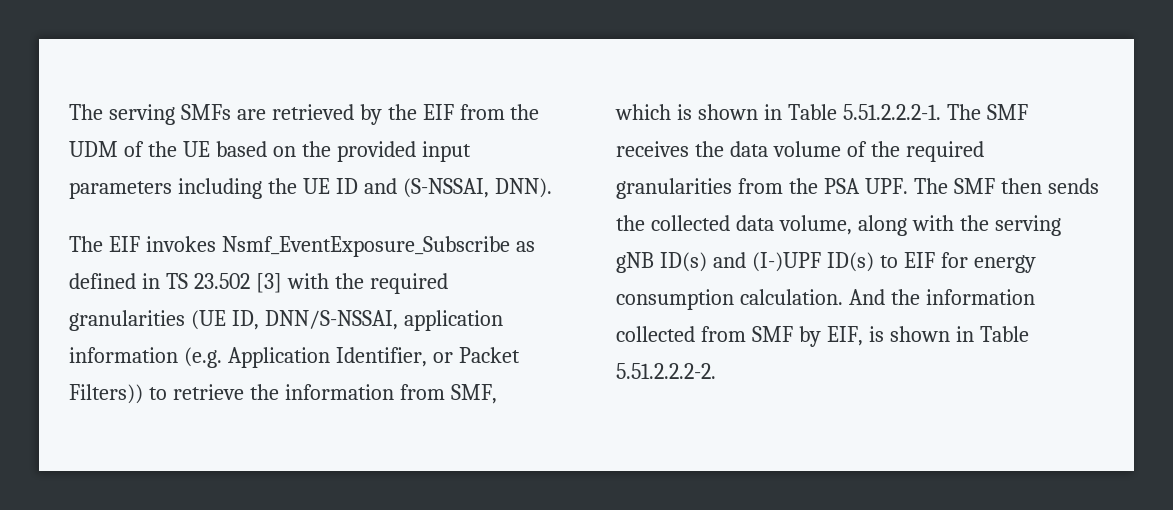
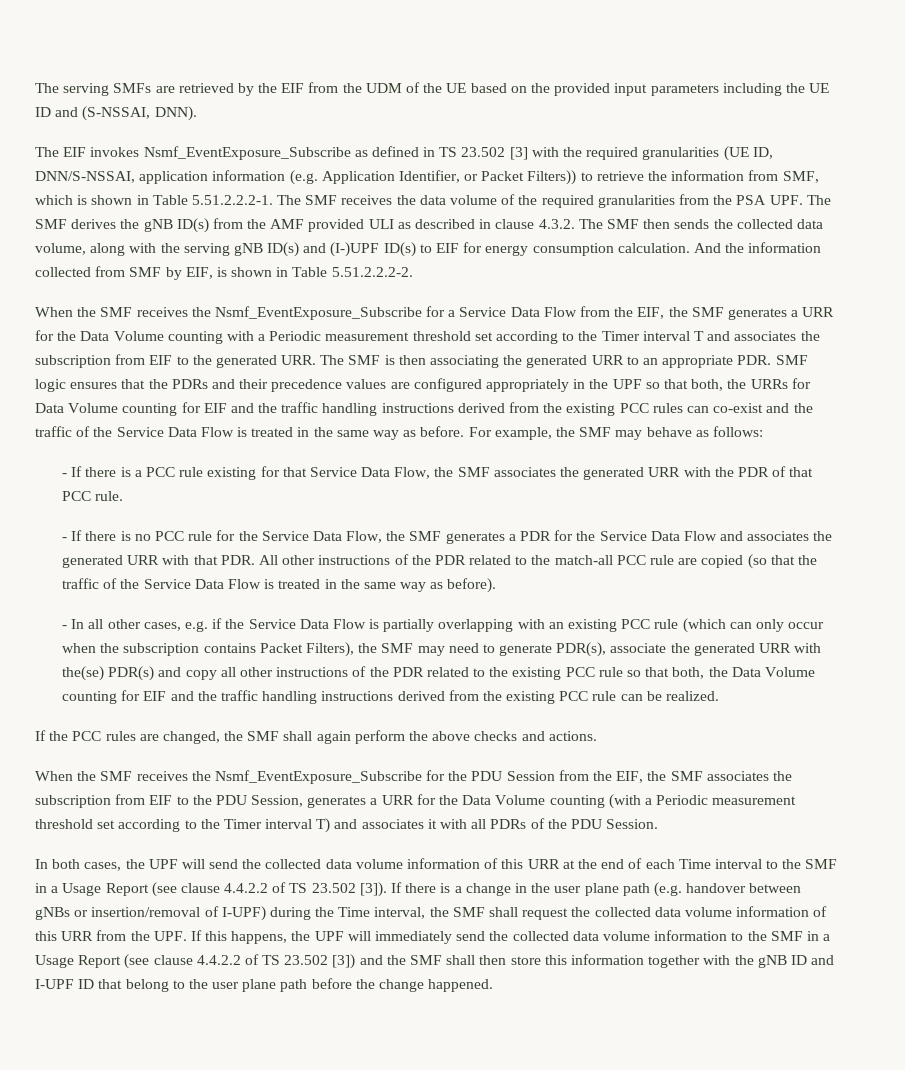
- The EIF invokes Nsmf_EventExposure_Subscribe as defined in TS 23.502 [3] with the required granularities (UE ID, DNN/S-NSSAI, application information (e.g. Application Identifier, or Packet Filters)) to retrieve the information from SMF, which is shown in Table 5.51.2.2.2-1. The SMF receives the data volume of the required granularities from the PSA UPF. The SMF then sends the collected data volume, along with the serving gNB ID(s) and (I-)UPF ID(s) to EIF for energy consumption calculation.
+ The EIF invokes Nsmf_EventExposure_Subscribe as defined in TS 23.502 [3] with the required granularities (UE ID, DNN/S-NSSAI, application information (e.g. Application Identifier, or Packet Filters)) to retrieve the information from SMF, which is shown in Table 5.51.2.2.2-1. The SMF receives the data volume of the required granularities from the PSA UPF. The SMF derives the gNB ID(s) from the AMF provided ULI as described in clause 4.3.2. The SMF then sends the collected data volume, along with the serving gNB ID(s) and (I-)UPF ID(s) to EIF for energy consumption calculation.
+ When the SMF receives the Nsmf_EventExposure_Subscribe for a Service Data Flow from the EIF, the SMF generates a URR for the Data Volume counting with a Periodic measurement threshold set according to the Timer interval T and associates the subscription from EIF to the generated URR. The SMF is then associating the generated URR to an appropriate PDR. SMF logic ensures that the PDRs and their precedence values are configured appropriately in the UPF so that both, the URRs for Data Volume counting for EIF and the traffic handling instructions derived from the existing PCC rules can co-exist and the traffic of the Service Data Flow is treated in the same way as before. For example, the SMF may behave as follows:
+ - If there is a PCC rule existing for that Service Data Flow, the SMF associates the generated URR with the PDR of that PCC rule.
+ - If there is no PCC rule for the Service Data Flow, the SMF generates a PDR for the Service Data Flow and associates the generated URR with that PDR. All other instructions of the PDR related to the match-all PCC rule are copied (so that the traffic of the Service Data Flow is treated in the same way as before).
+ - In all other cases, e.g. if the Service Data Flow is partially overlapping with an existing PCC rule (which can only occur when the subscription contains Packet Filters), the SMF may need to generate PDR(s), associate the generated URR with the(se) PDR(s) and copy all other instructions of the PDR related to the existing PCC rule so that both, the Data Volume counting for EIF and the traffic handling instructions derived from the existing PCC rule can be realized.
+ If the PCC rules are changed, the SMF shall again perform the above checks and actions.
+ When the SMF receives the Nsmf_EventExposure_Subscribe for the PDU Session from the EIF, the SMF associates the subscription from EIF to the PDU Session, generates a URR for the Data Volume counting (with a Periodic measurement threshold set according to the Timer interval T) and associates it with all PDRs of the PDU Session.
+ In both cases, the UPF will send the collected data volume information of this URR at the end of each Time interval to the SMF in a Usage Report (see clause 4.4.2.2 of TS 23.502 [3]). If there is a change in the user plane path (e.g. handover between gNBs or insertion/removal of I-UPF) during the Time interval, the SMF shall request the collected data volume information of this URR from the UPF. If this happens, the UPF will immediately send the collected data volume information to the SMF in a Usage Report (see clause 4.4.2.2 of TS 23.502 [3]) and the SMF shall then store this information together with the gNB ID and I-UPF ID that belong to the user plane path before the change happened.

